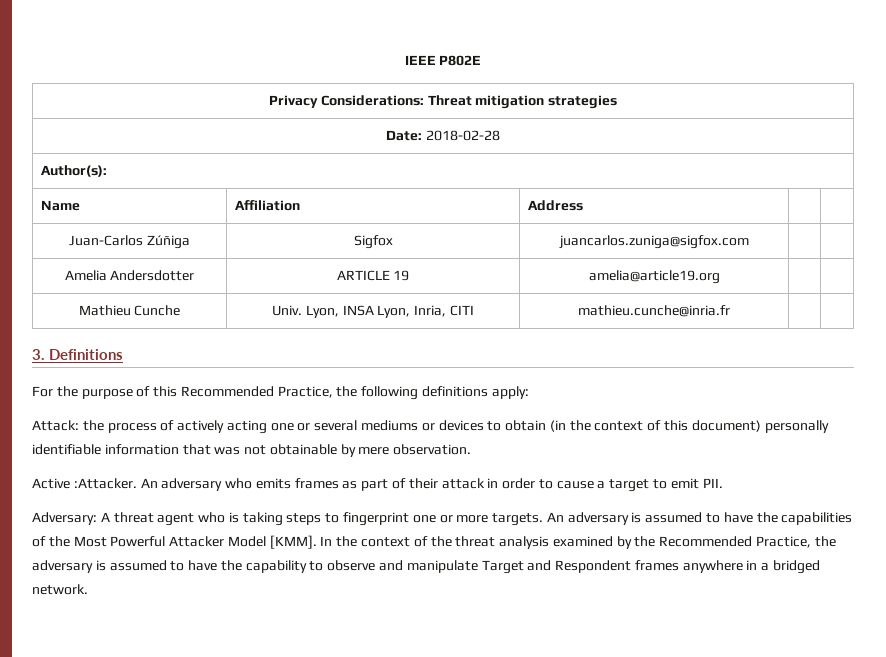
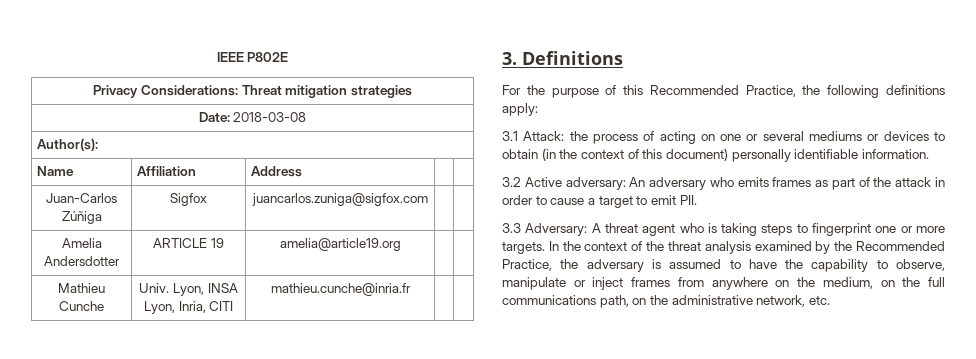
- Date: 2018-02-28
+ Date: 2018-03-08
- Attack: the process of actively acting one or several mediums or devices to obtain (in the context of this document) personally identifiable information that was not obtainable by mere observation.
- Active :Attacker. An adversary who emits frames as part of their attack in order to cause a target to emit PII.
+ 3.1 Attack: the process of acting on one or several mediums or devices to obtain (in the context of this document) personally identifiable information.
+ 3.2 Active adversary: An adversary who emits frames as part of the attack in order to cause a target to emit PII.
- Adversary: A threat agent who is taking steps to fingerprint one or more targets.
+ 3.3 Adversary: A threat agent who is taking steps to fingerprint one or more targets.
- An adversary is assumed to have the capabilities of the Most Powerful Attacker Model [KMM].
- In the context of the threat analysis examined by the Recommended Practice, the adversary is assumed to have the capability to observe and manipulate Target and Respondent frames anywhere in a bridged network.
+ In the context of the threat analysis examined by the Recommended Practice, the adversary is assumed to have the capability to observe, manipulate or inject frames from anywhere on the medium, on the full communications path, on the administrative network, etc.

